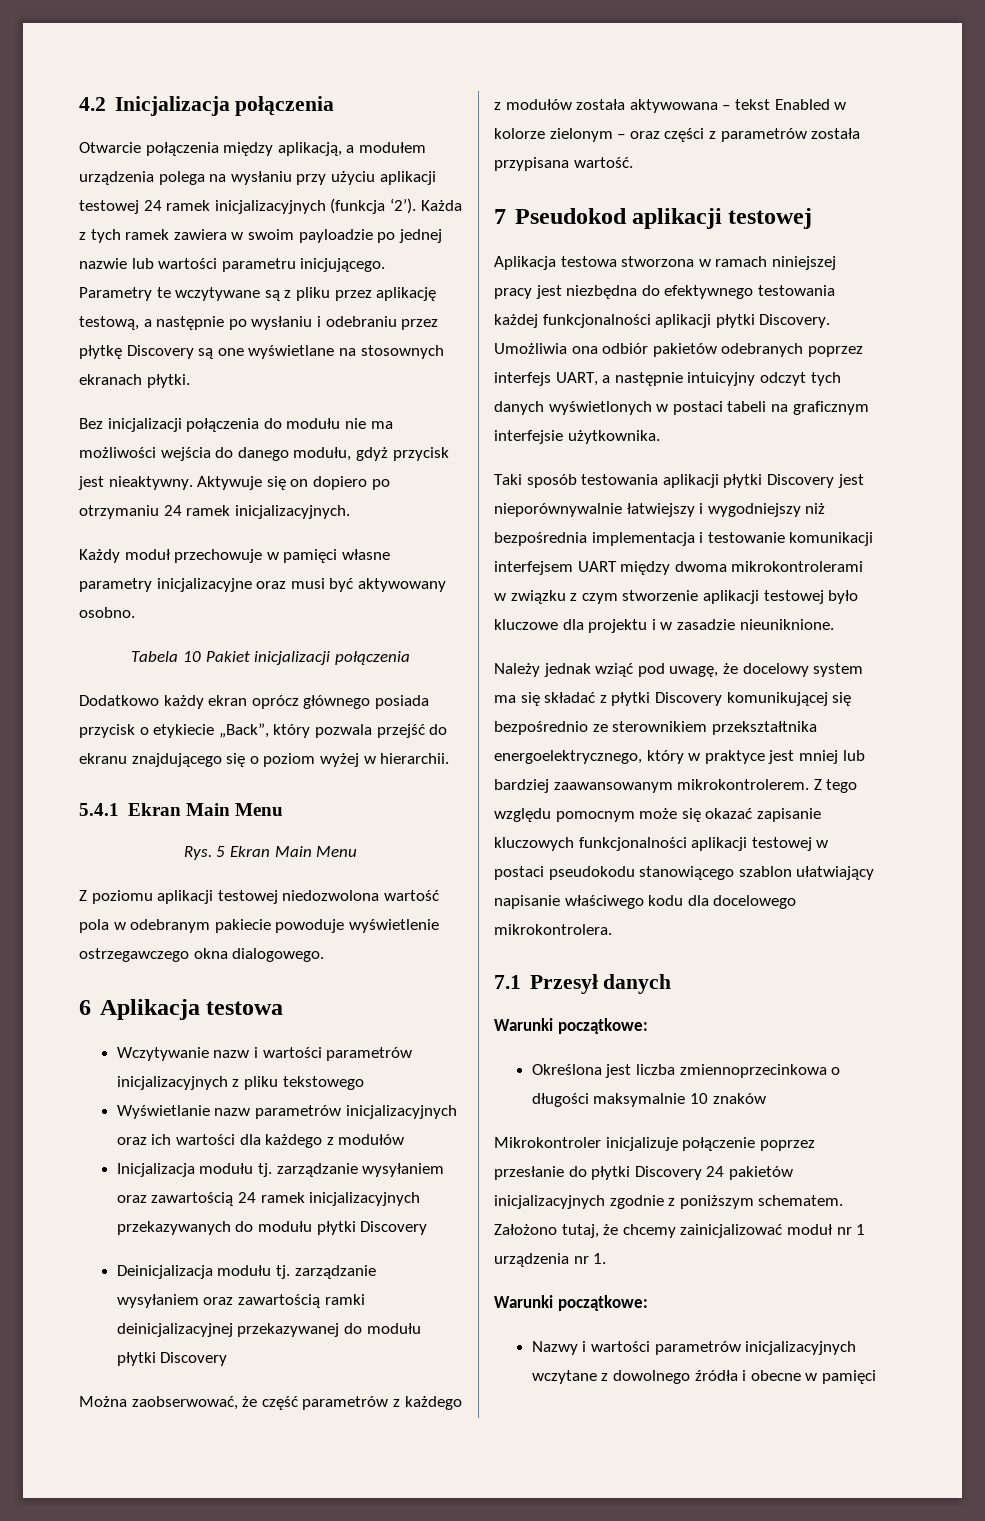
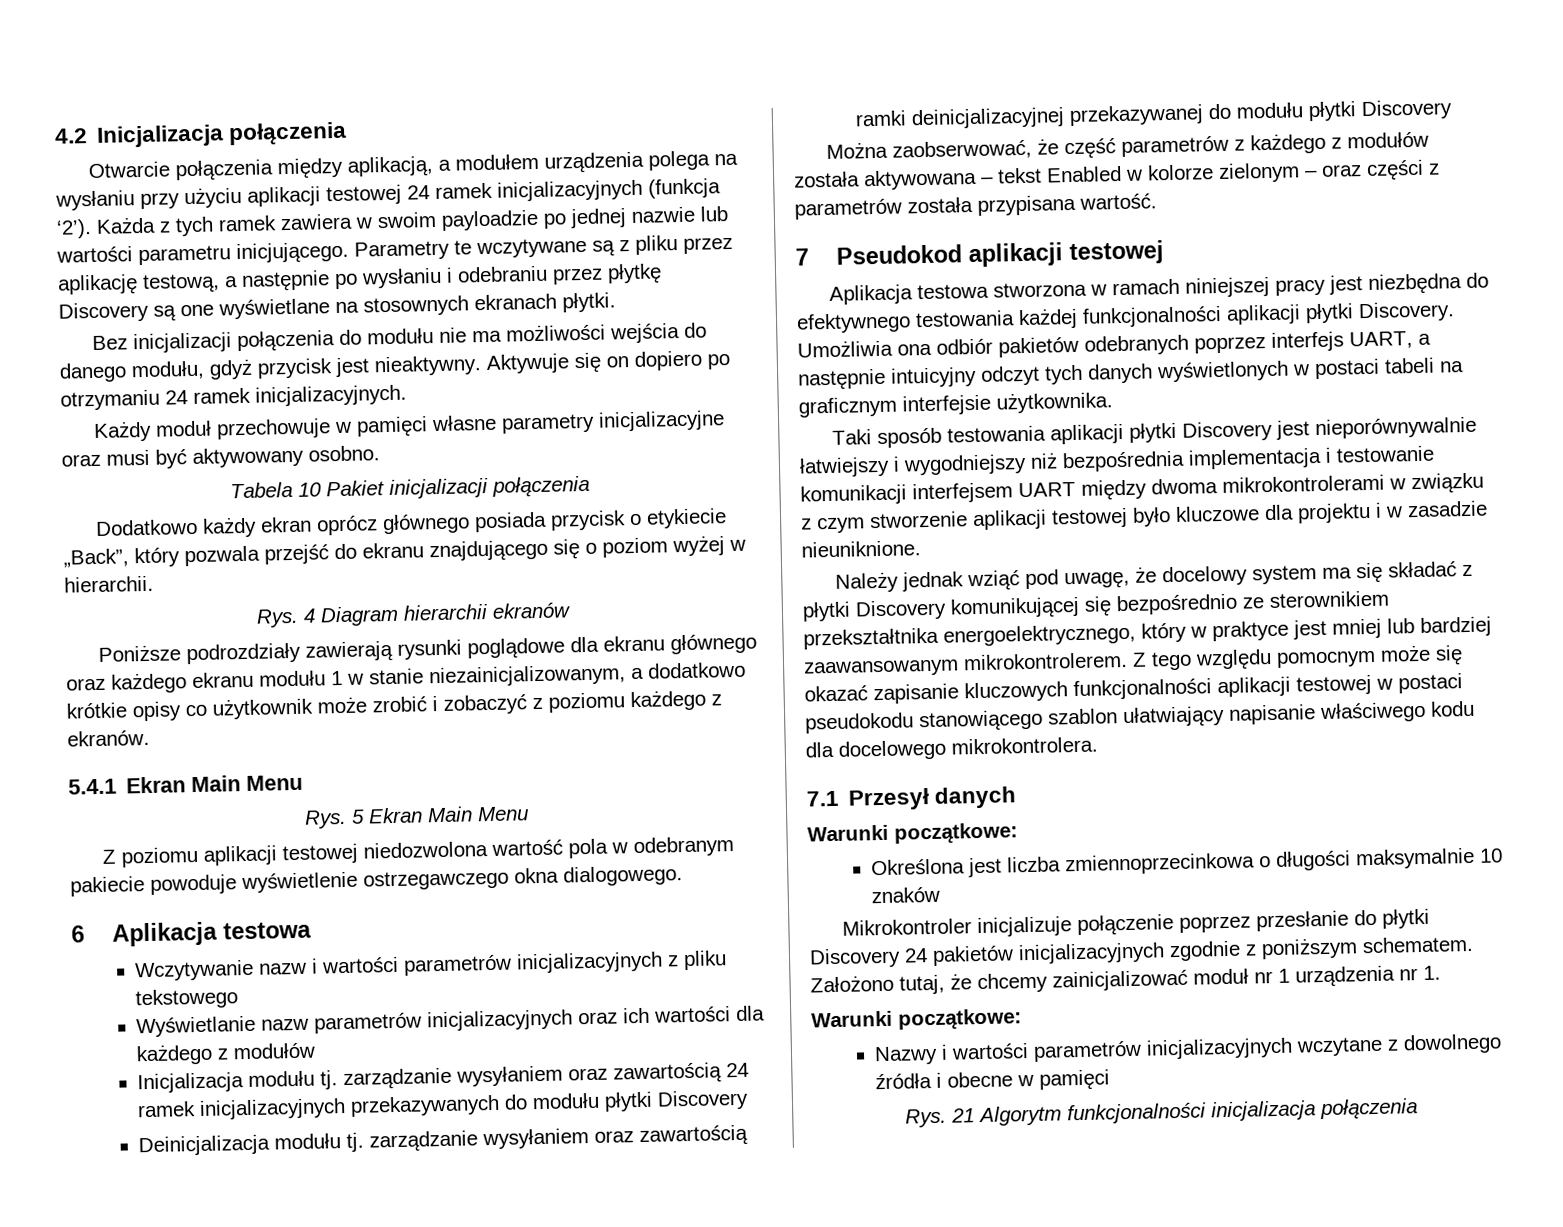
+ Rys. 4 Diagram hierarchii ekranów
+ Poniższe podrozdziały zawierają rysunki poglądowe dla ekranu głównego oraz każdego ekranu modułu 1 w stanie niezainicjalizowanym, a dodatkowo krótkie opisy co użytkownik może zrobić i zobaczyć z poziomu każdego z ekranów.
+ Rys. 21 Algorytm funkcjonalności inicjalizacja połączenia

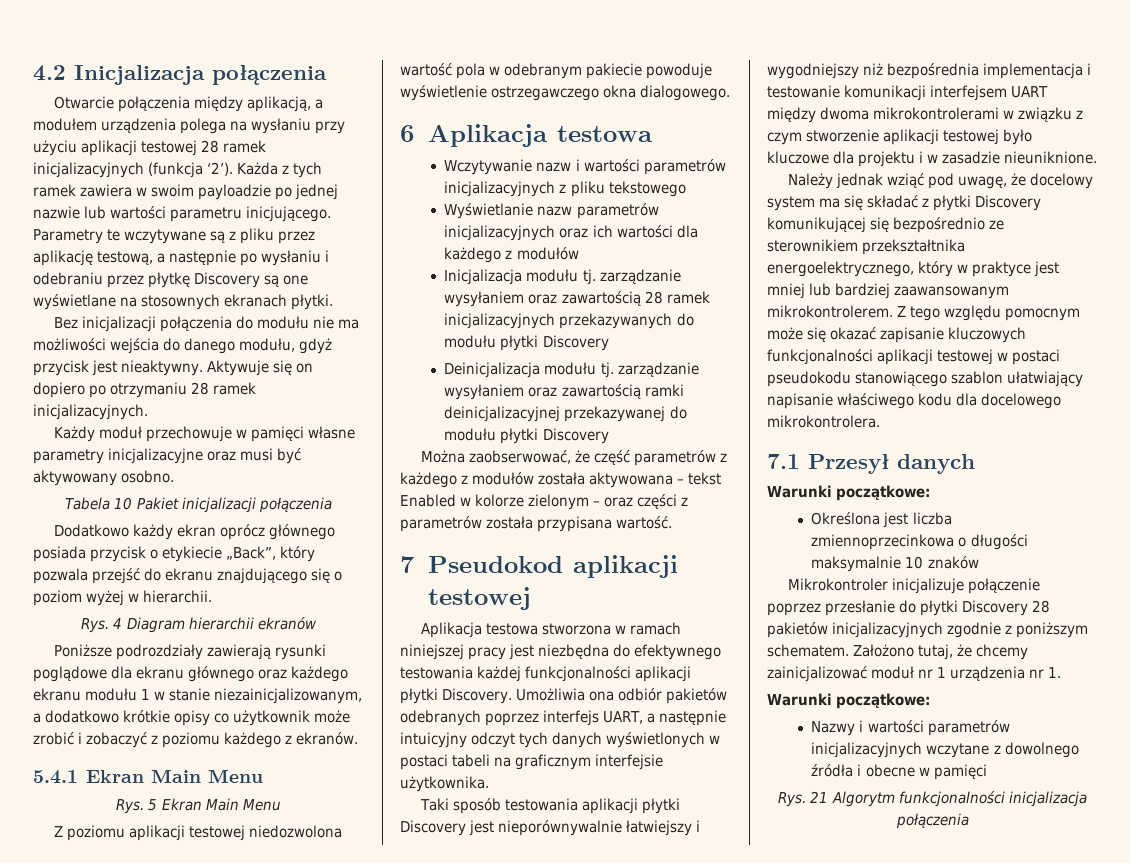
- Otwarcie połączenia między aplikacją, a modułem urządzenia polega na wysłaniu przy użyciu aplikacji testowej 24 ramek inicjalizacyjnych (funkcja ‘2’).
+ Otwarcie połączenia między aplikacją, a modułem urządzenia polega na wysłaniu przy użyciu aplikacji testowej 28 ramek inicjalizacyjnych (funkcja ‘2’).
- Aktywuje się on dopiero po otrzymaniu 24 ramek inicjalizacyjnych.
+ Aktywuje się on dopiero po otrzymaniu 28 ramek inicjalizacyjnych.
- Inicjalizacja modułu tj. zarządzanie wysyłaniem oraz zawartością 24 ramek inicjalizacyjnych przekazywanych do modułu płytki Discovery
+ Inicjalizacja modułu tj. zarządzanie wysyłaniem oraz zawartością 28 ramek inicjalizacyjnych przekazywanych do modułu płytki Discovery
- Mikrokontroler inicjalizuje połączenie poprzez przesłanie do płytki Discovery 24 pakietów inicjalizacyjnych zgodnie z poniższym schematem.
+ Mikrokontroler inicjalizuje połączenie poprzez przesłanie do płytki Discovery 28 pakietów inicjalizacyjnych zgodnie z poniższym schematem.

